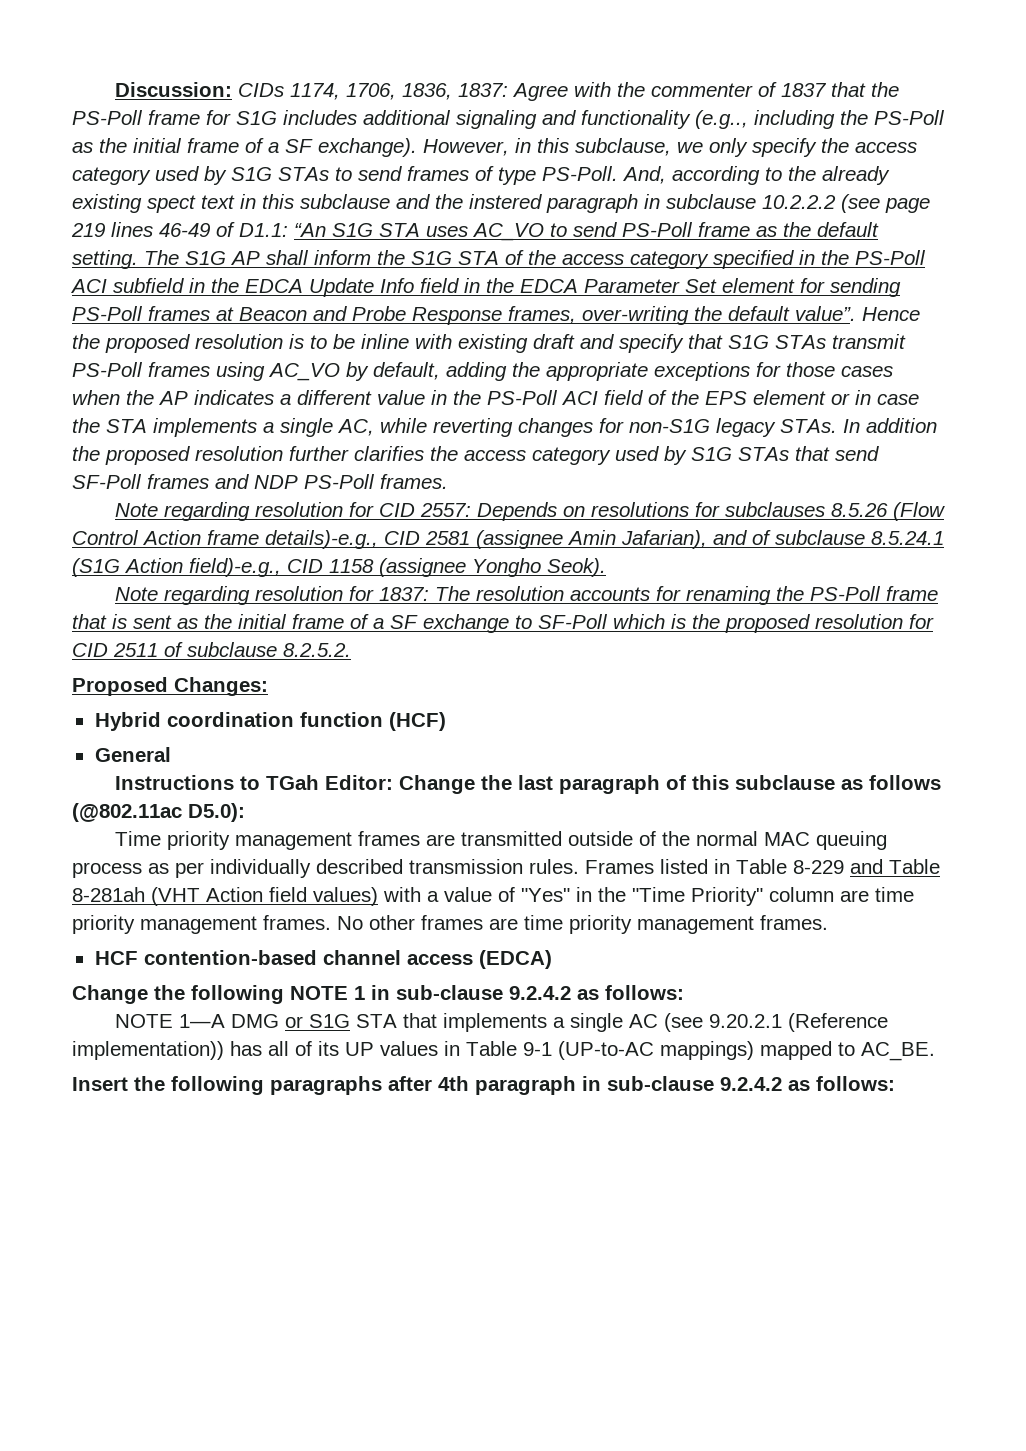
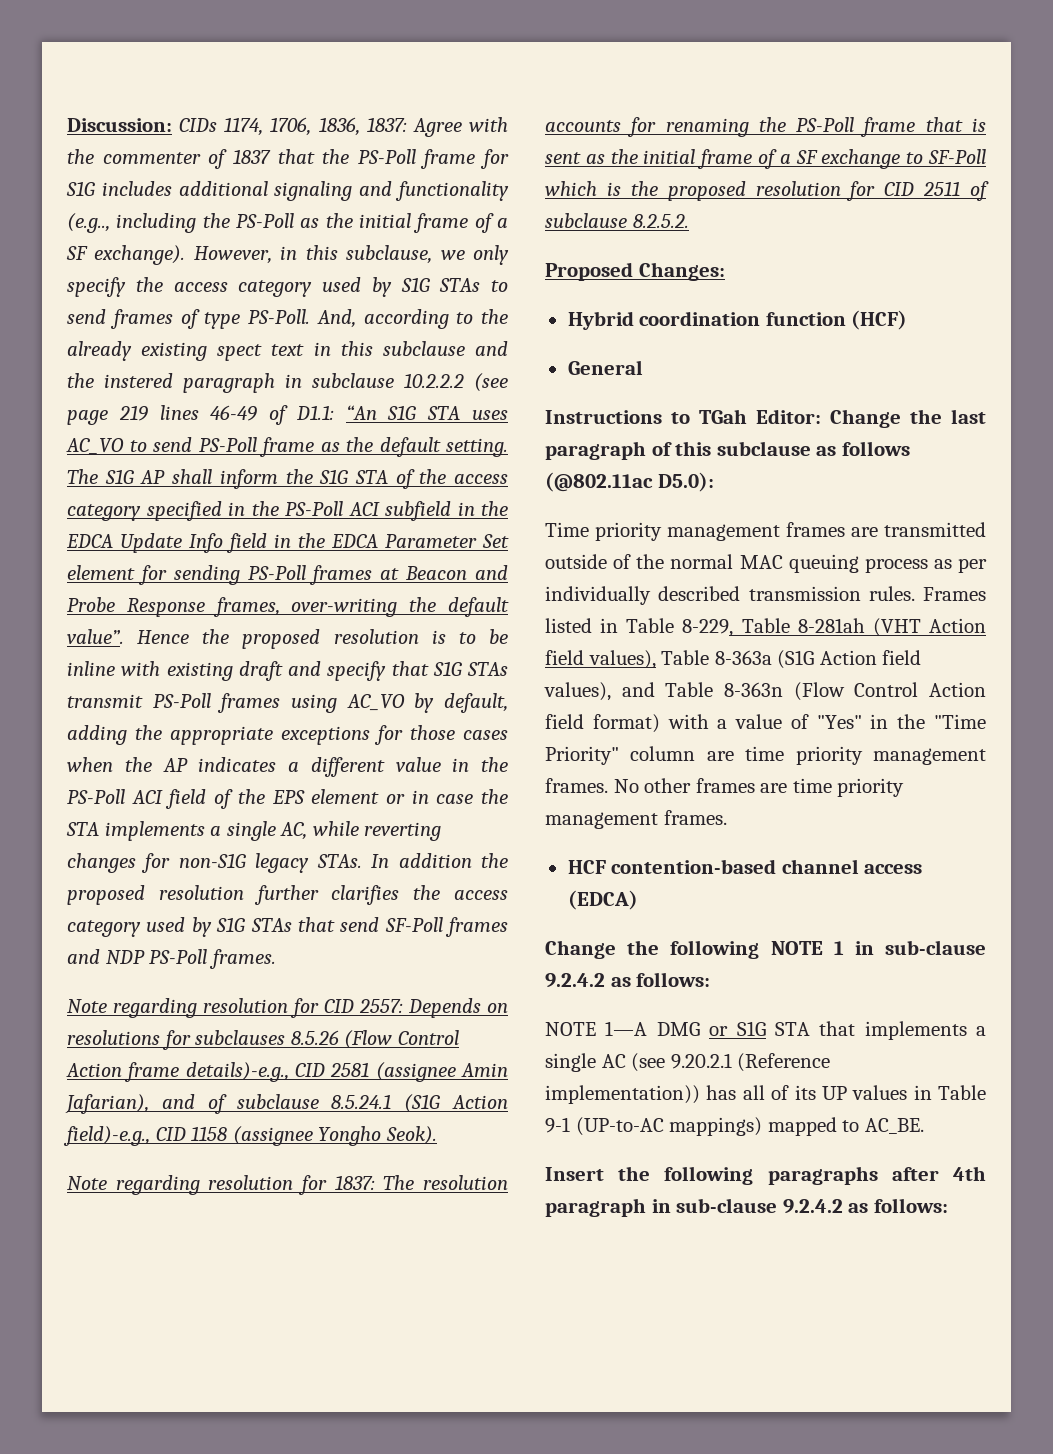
- Frames listed in Table 8-229 and Table 8-281ah (VHT Action field values) with a value of "Yes" in the "Time Priority" column are time priority management frames.
+ Frames listed in Table 8-229, Table 8-281ah (VHT Action field values), Table 8-363a (S1G Action field values), and Table 8-363n (Flow Control Action field format) with a value of "Yes" in the "Time Priority" column are time priority management frames.

